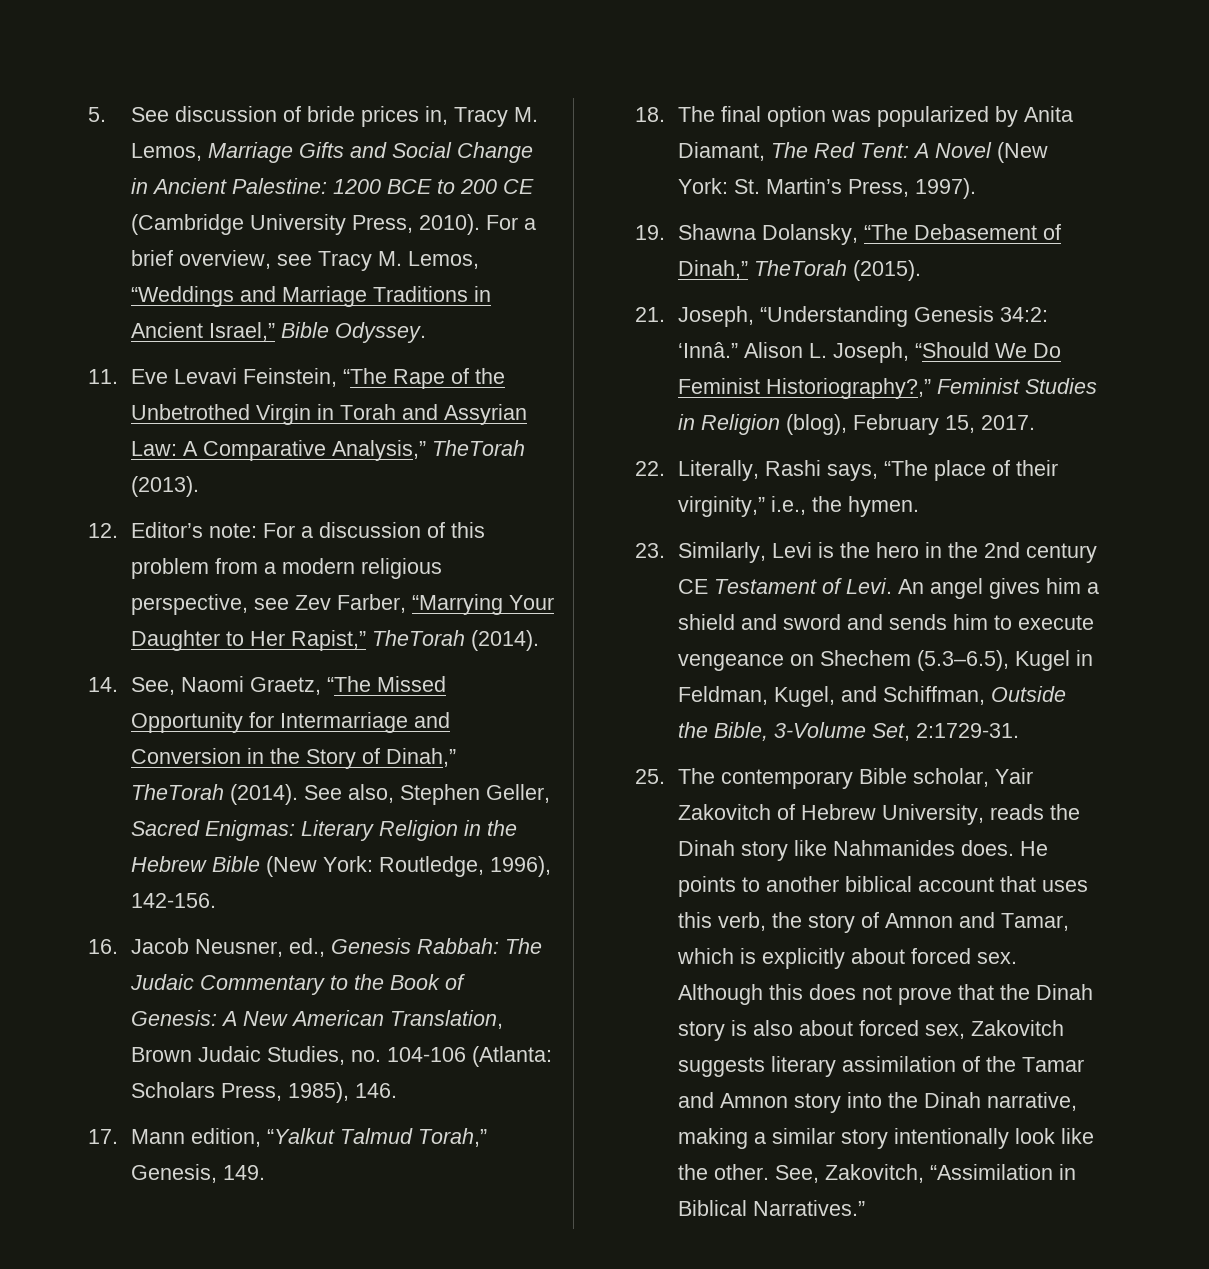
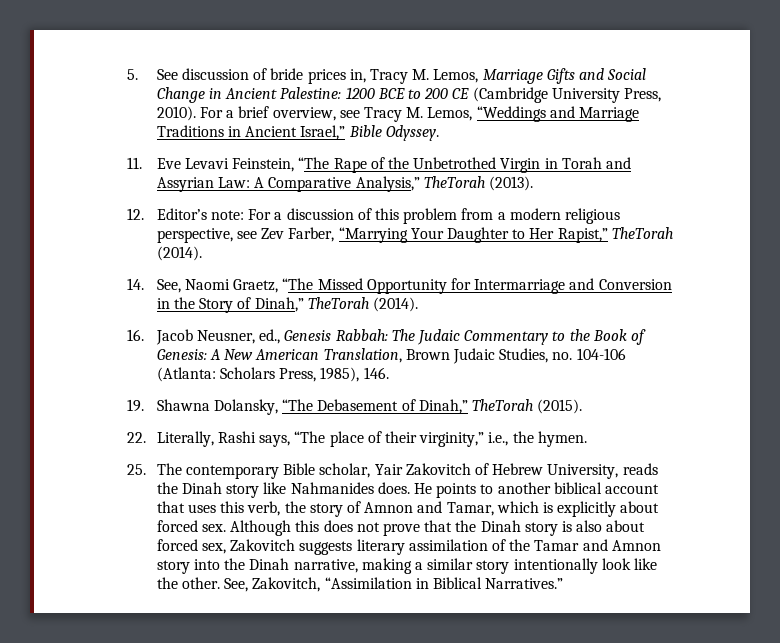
- See also, Stephen Geller, Sacred Enigmas: Literary Religion in the Hebrew Bible (New York: Routledge, 1996), 142-156.
- 17. Mann edition, “Yalkut Talmud Torah,” Genesis, 149.
- 18. The final option was popularized by Anita Diamant, The Red Tent: A Novel (New York: St. Martin’s Press, 1997).
- 21. Joseph, “Understanding Genesis 34:2: ‘Innâ.” Alison L. Joseph, “Should We Do Feminist Historiography?,” Feminist Studies in Religion (blog), February 15, 2017.
- 23. Similarly, Levi is the hero in the 2nd century CE Testament of Levi. An angel gives him a shield and sword and sends him to execute vengeance on Shechem (5.3–6.5), Kugel in Feldman, Kugel, and Schiffman, Outside the Bible, 3-Volume Set, 2:1729-31.

